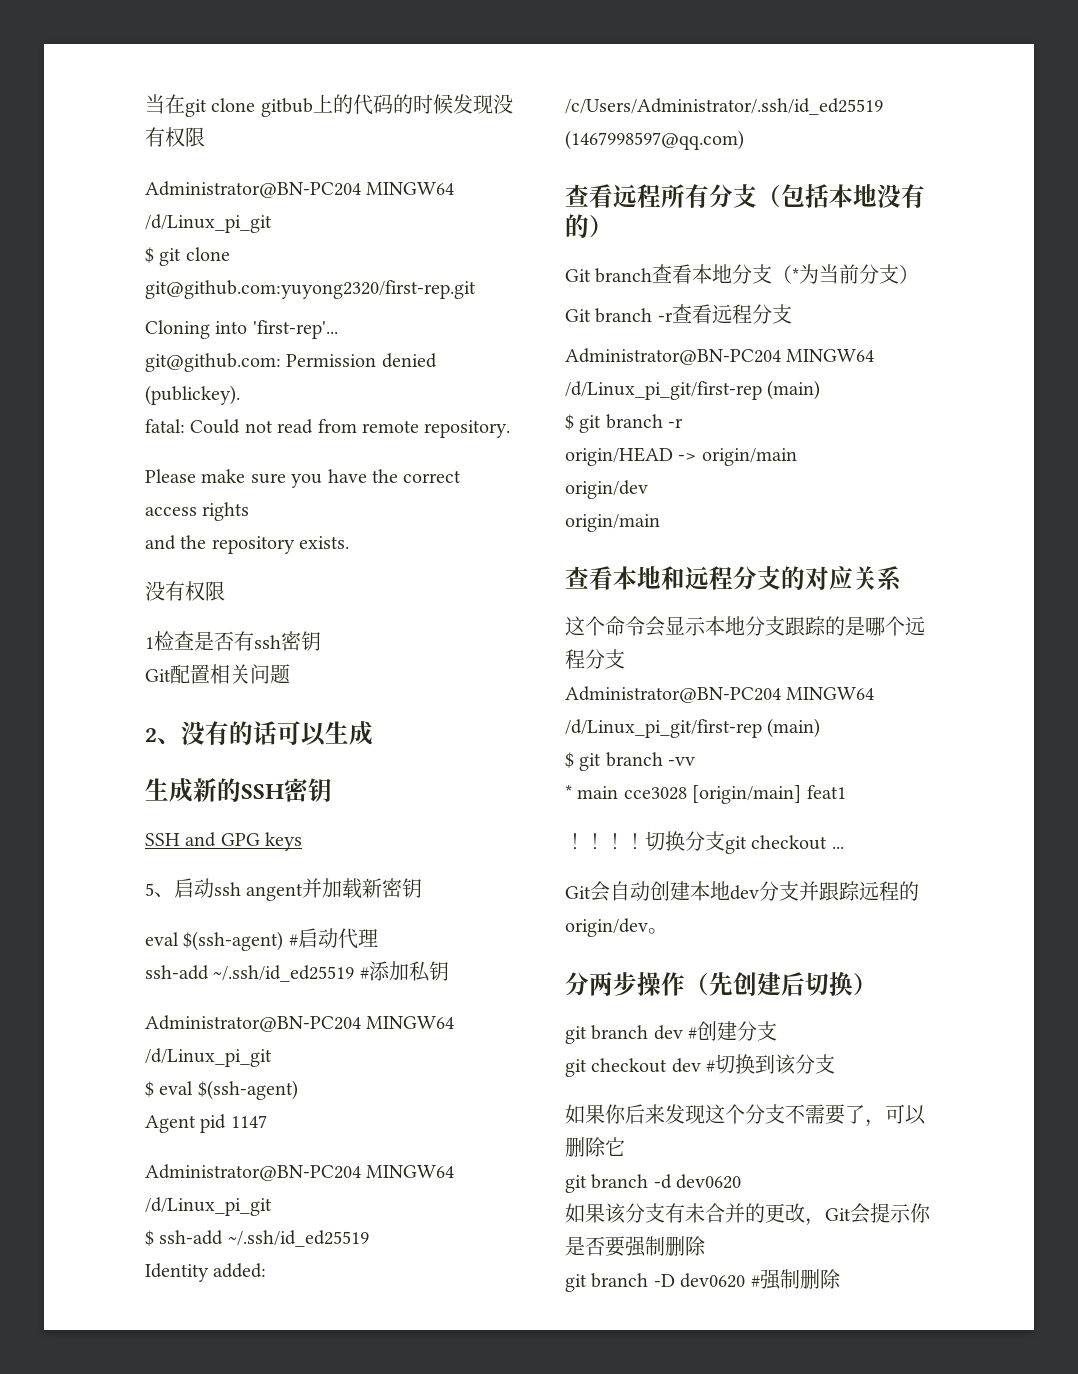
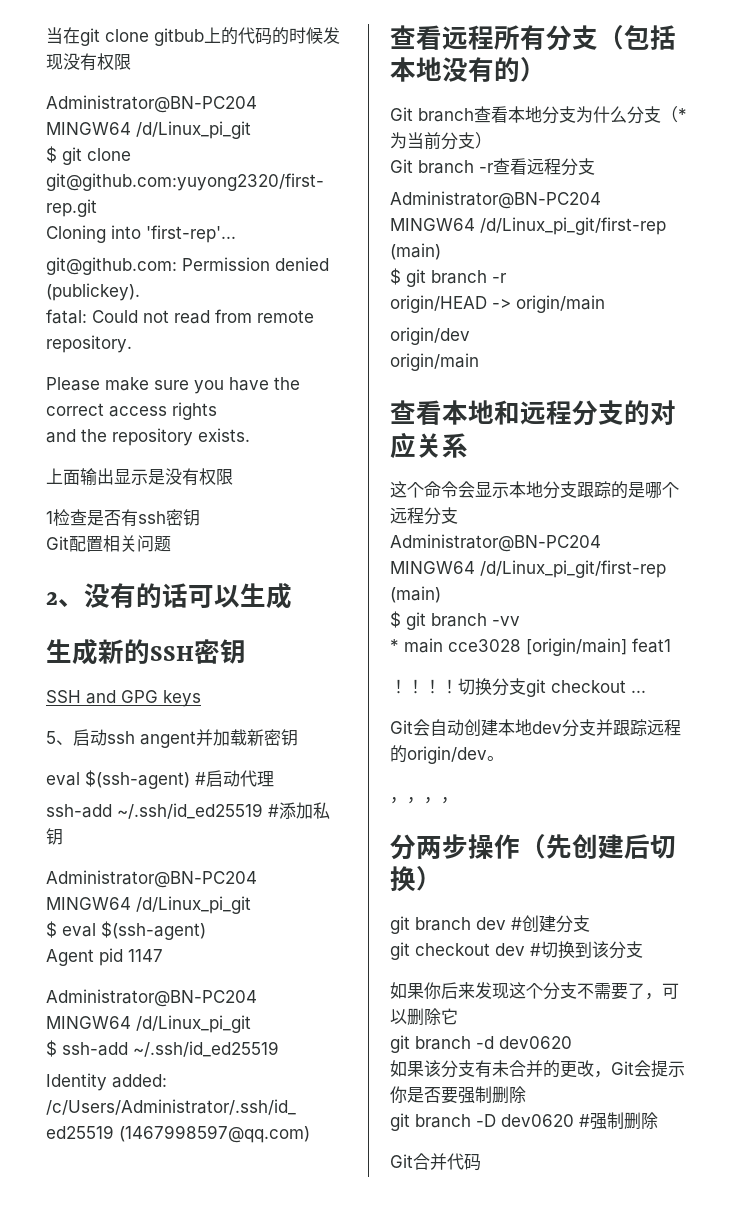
  and the repository exists.
- 没有权限
+ 上面输出显示是没有权限
- Git branch查看本地分支（*为当前分支）
+ Git branch查看本地分支为什么分支（*为当前分支）
+ ，，，，
+ Git合并代码

